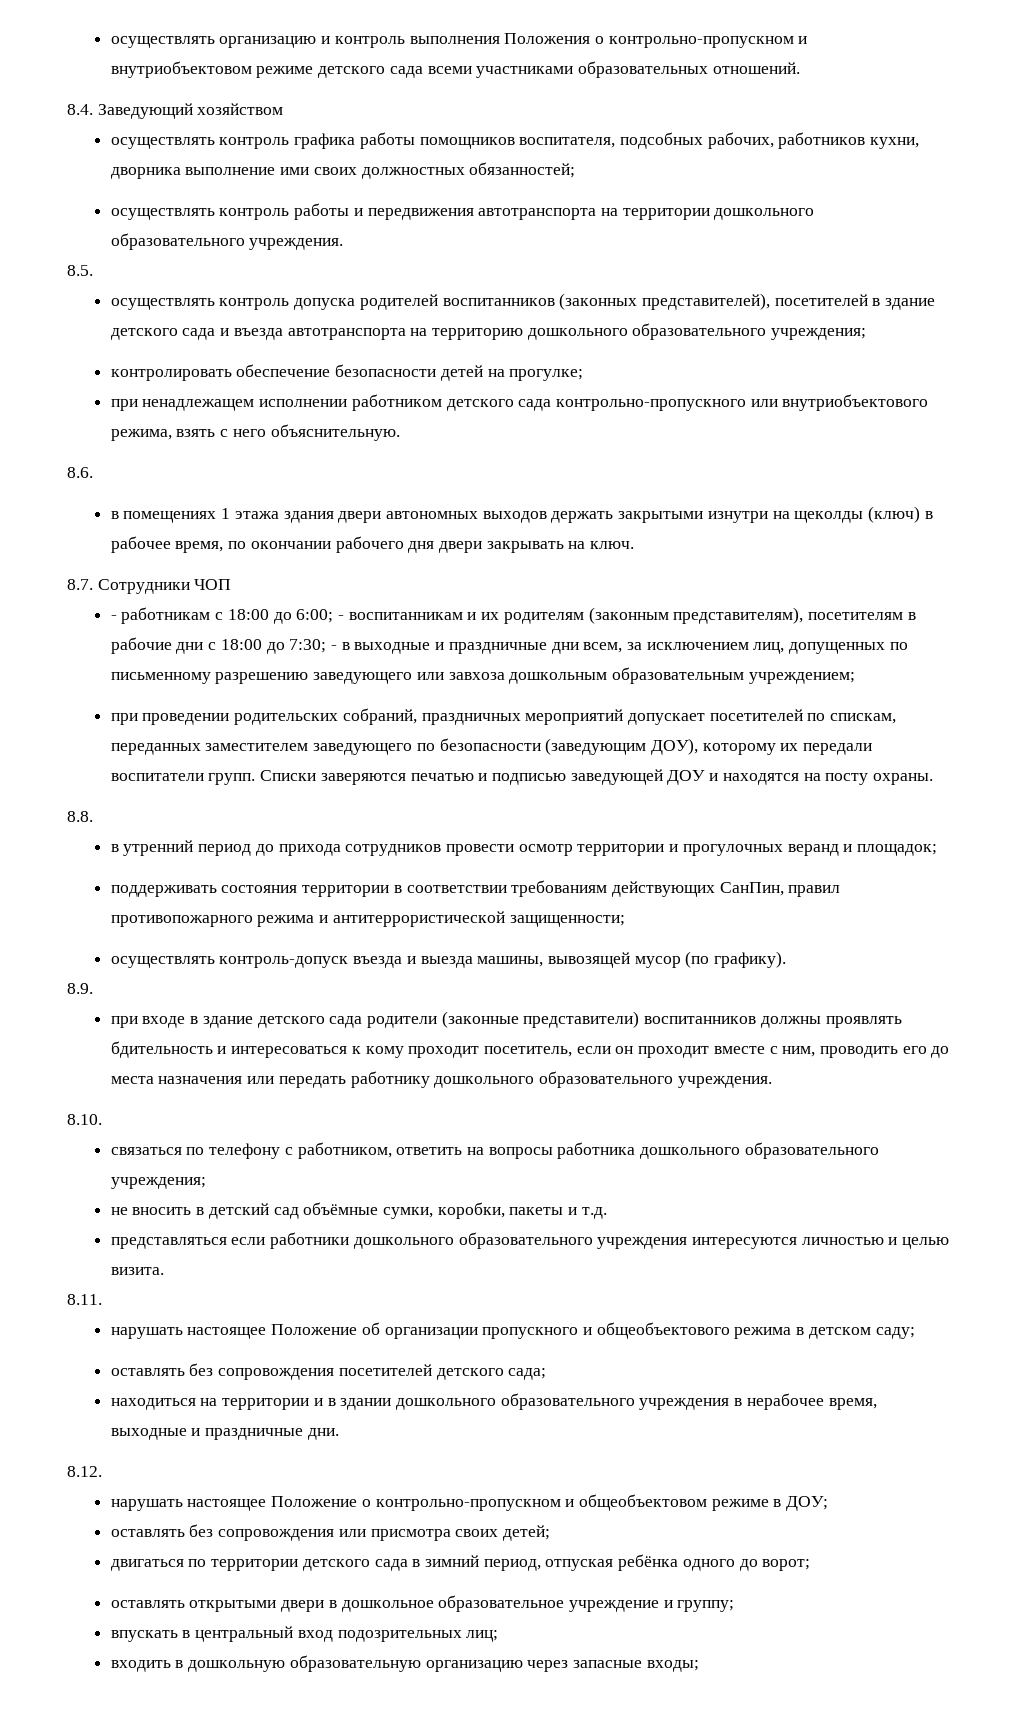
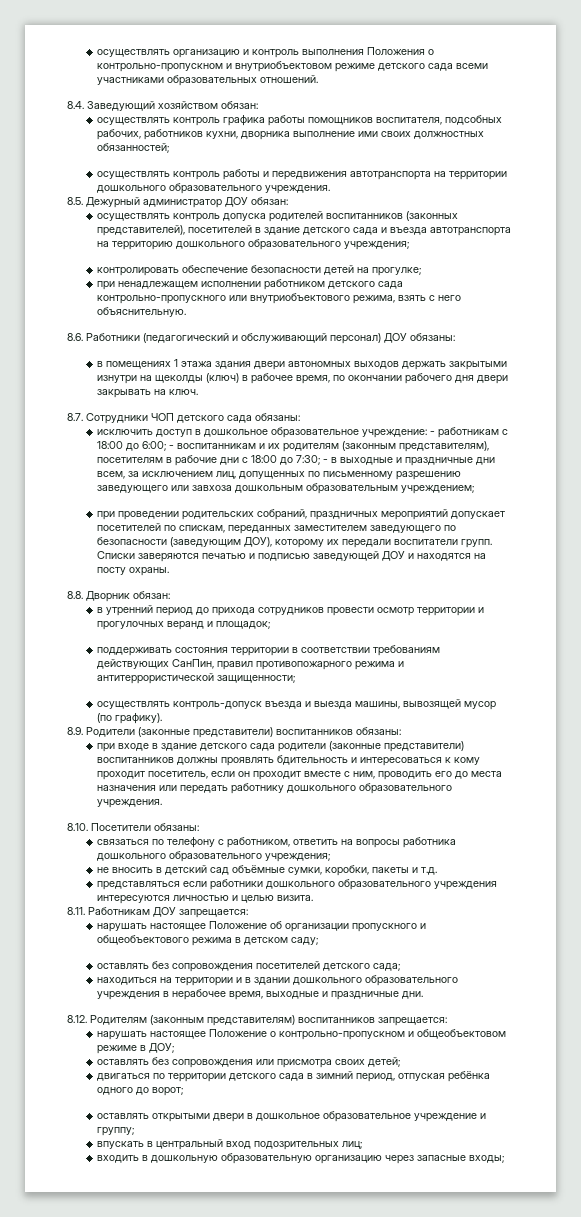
- 8.4. Заведующий хозяйством
+ 8.4. Заведующий хозяйством обязан:
- 8.5.
+ 8.5. Дежурный администратор ДОУ обязан:
- 8.6.
+ 8.6. Работники (педагогический и обслуживающий персонал) ДОУ обязаны:
- 8.7. Сотрудники ЧОП
- - работникам с 18:00 до 6:00; - воспитанникам и их родителям (законным представителям), посетителям в рабочие дни с 18:00 до 7:30; - в выходные и праздничные дни всем, за исключением лиц, допущенных по письменному разрешению заведующего или завхоза дошкольным образовательным учреждением;
+ 8.7. Сотрудники ЧОП детского сада обязаны:
+ исключить доступ в дошкольное образовательное учреждение: - работникам с 18:00 до 6:00; - воспитанникам и их родителям (законным представителям), посетителям в рабочие дни с 18:00 до 7:30; - в выходные и праздничные дни всем, за исключением лиц, допущенных по письменному разрешению заведующего или завхоза дошкольным образовательным учреждением;
- 8.8.
+ 8.8. Дворник обязан:
- 8.9.
+ 8.9. Родители (законные представители) воспитанников обязаны:
- 8.10.
+ 8.10. Посетители обязаны:
- 8.11.
+ 8.11. Работникам ДОУ запрещается:
- 8.12.
+ 8.12. Родителям (законным представителям) воспитанников запрещается:

